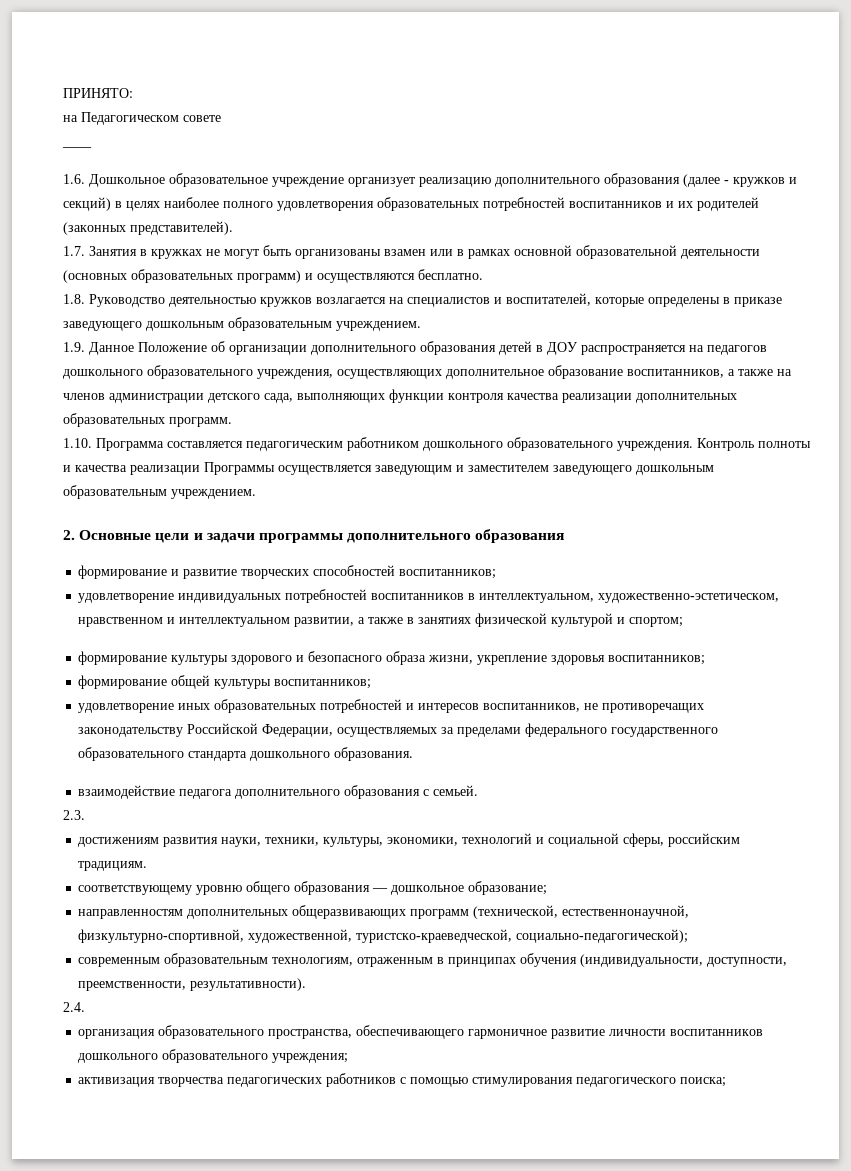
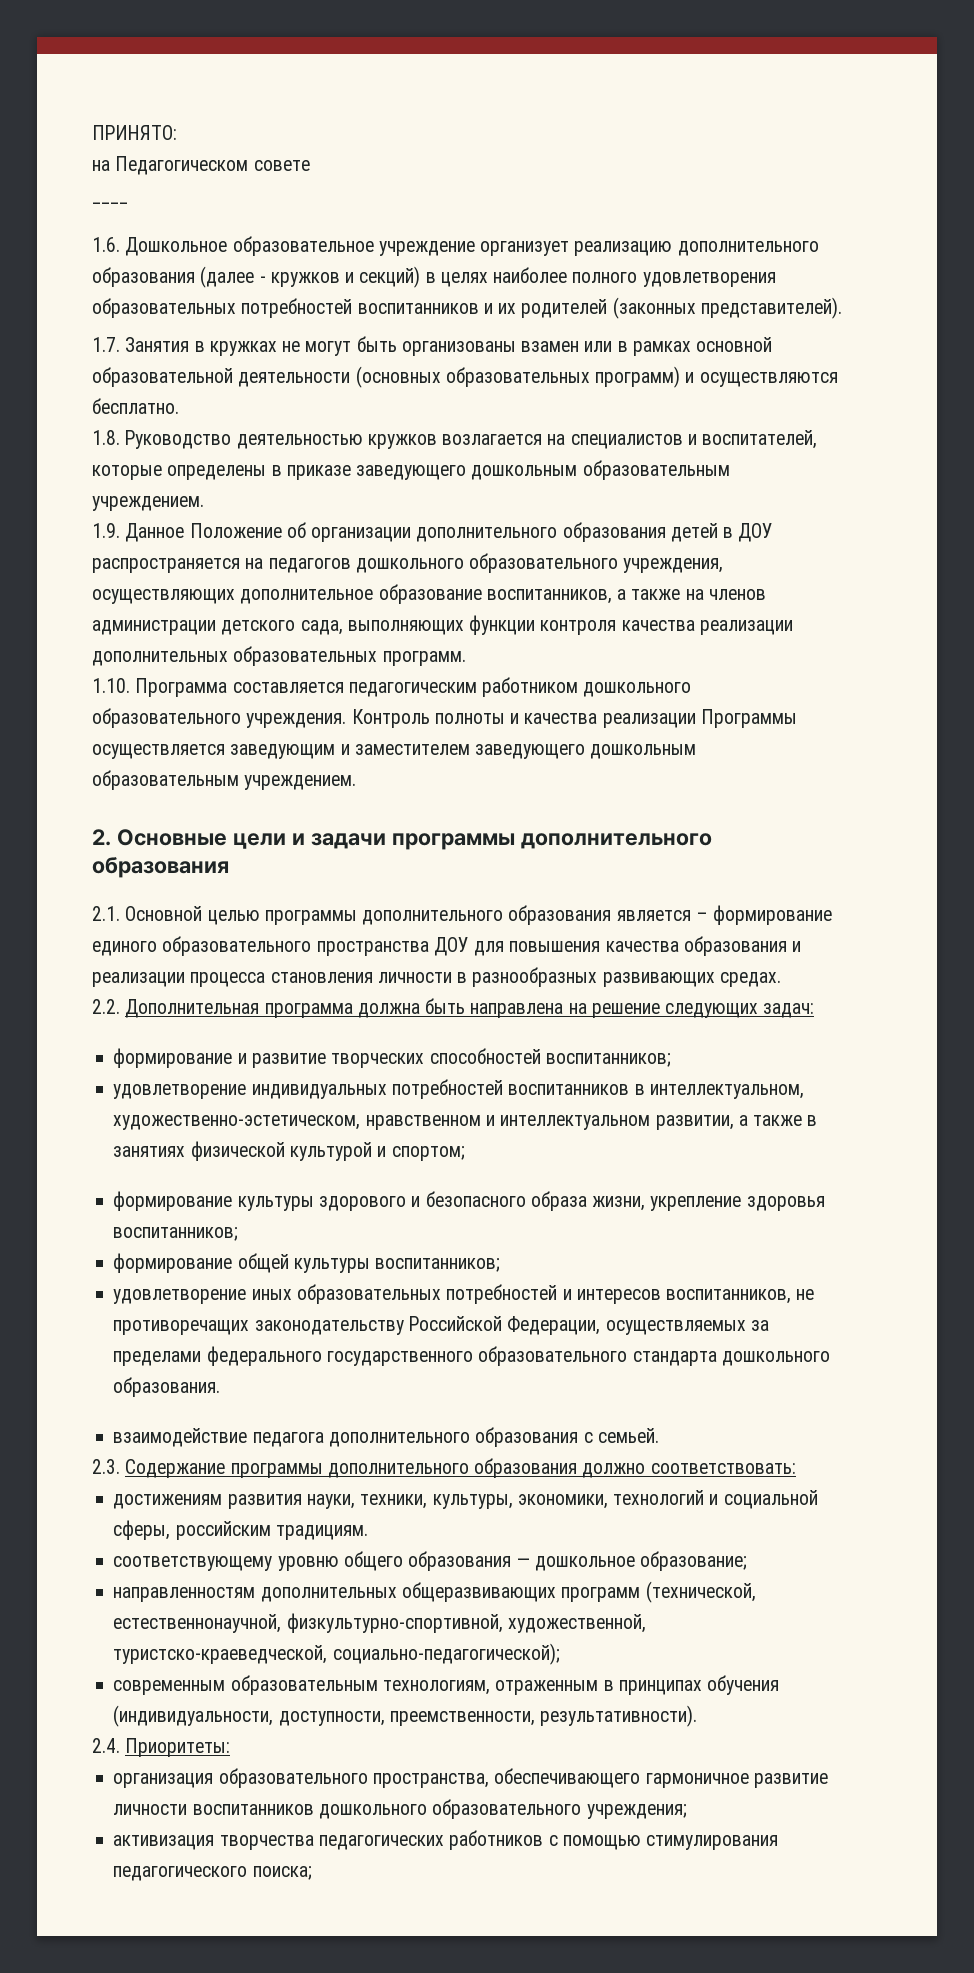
+ 2.1. Основной целью программы дополнительного образования является – формирование единого образовательного пространства ДОУ для повышения качества образования и реализации процесса становления личности в разнообразных развивающих средах.
+ 2.2. Дополнительная программа должна быть направлена на решение следующих задач:
- 2.3.
+ 2.3. Содержание программы дополнительного образования должно соответствовать:
- 2.4.
+ 2.4. Приоритеты:

